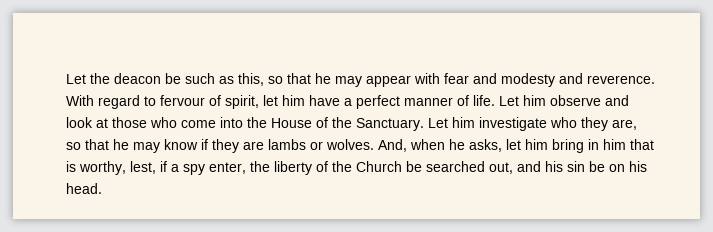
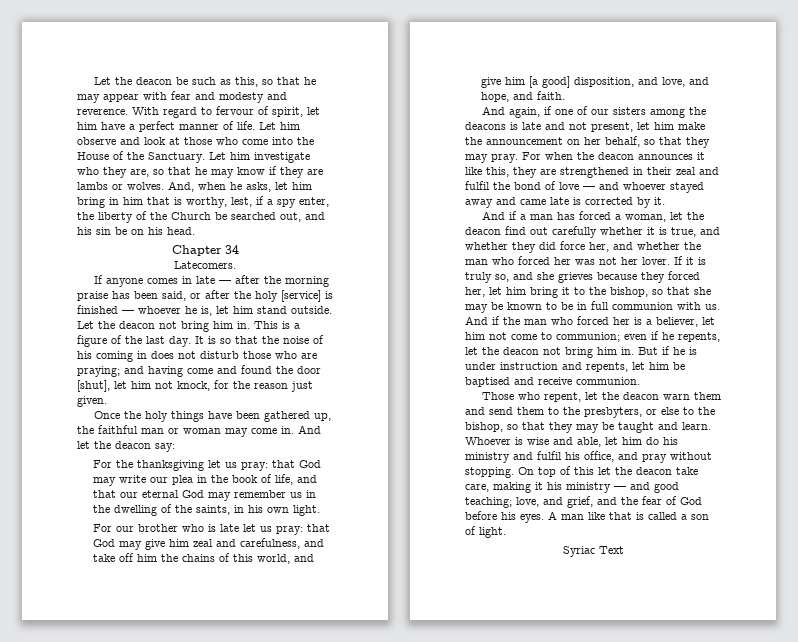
+ Chapter 34
+ Latecomers.
+ If anyone comes in late — after the morning praise has been said, or after the holy [service] is finished — whoever he is, let him stand outside. Let the deacon not bring him in. This is a figure of the last day. It is so that the noise of his coming in does not disturb those who are praying; and having come and found the door [shut], let him not knock, for the reason just given.
+ Once the holy things have been gathered up, the faithful man or woman may come in. And let the deacon say:
+ For the thanksgiving let us pray: that God may write our plea in the book of life, and that our eternal God may remember us in the dwelling of the saints, in his own light.
+ For our brother who is late let us pray: that God may give him zeal and carefulness, and take off him the chains of this world, and give him [a good] disposition, and love, and hope, and faith.
+ And again, if one of our sisters among the deacons is late and not present, let him make the announcement on her behalf, so that they may pray. For when the deacon announces it like this, they are strengthened in their zeal and fulfil the bond of love — and whoever stayed away and came late is corrected by it.
+ And if a man has forced a woman, let the deacon find out carefully whether it is true, and whether they did force her, and whether the man who forced her was not her lover. If it is truly so, and she grieves because they forced her, let him bring it to the bishop, so that she may be known to be in full communion with us. And if the man who forced her is a believer, let him not come to communion; even if he repents, let the deacon not bring him in. But if he is under instruction and repents, let him be baptised and receive communion.
+ Those who repent, let the deacon warn them and send them to the presbyters, or else to the bishop, so that they may be taught and learn. Whoever is wise and able, let him do his ministry and fulfil his office, and pray without stopping. On top of this let the deacon take care, making it his ministry — and good teaching; love, and grief, and the fear of God before his eyes. A man like that is called a son of light.
+ Syriac Text

